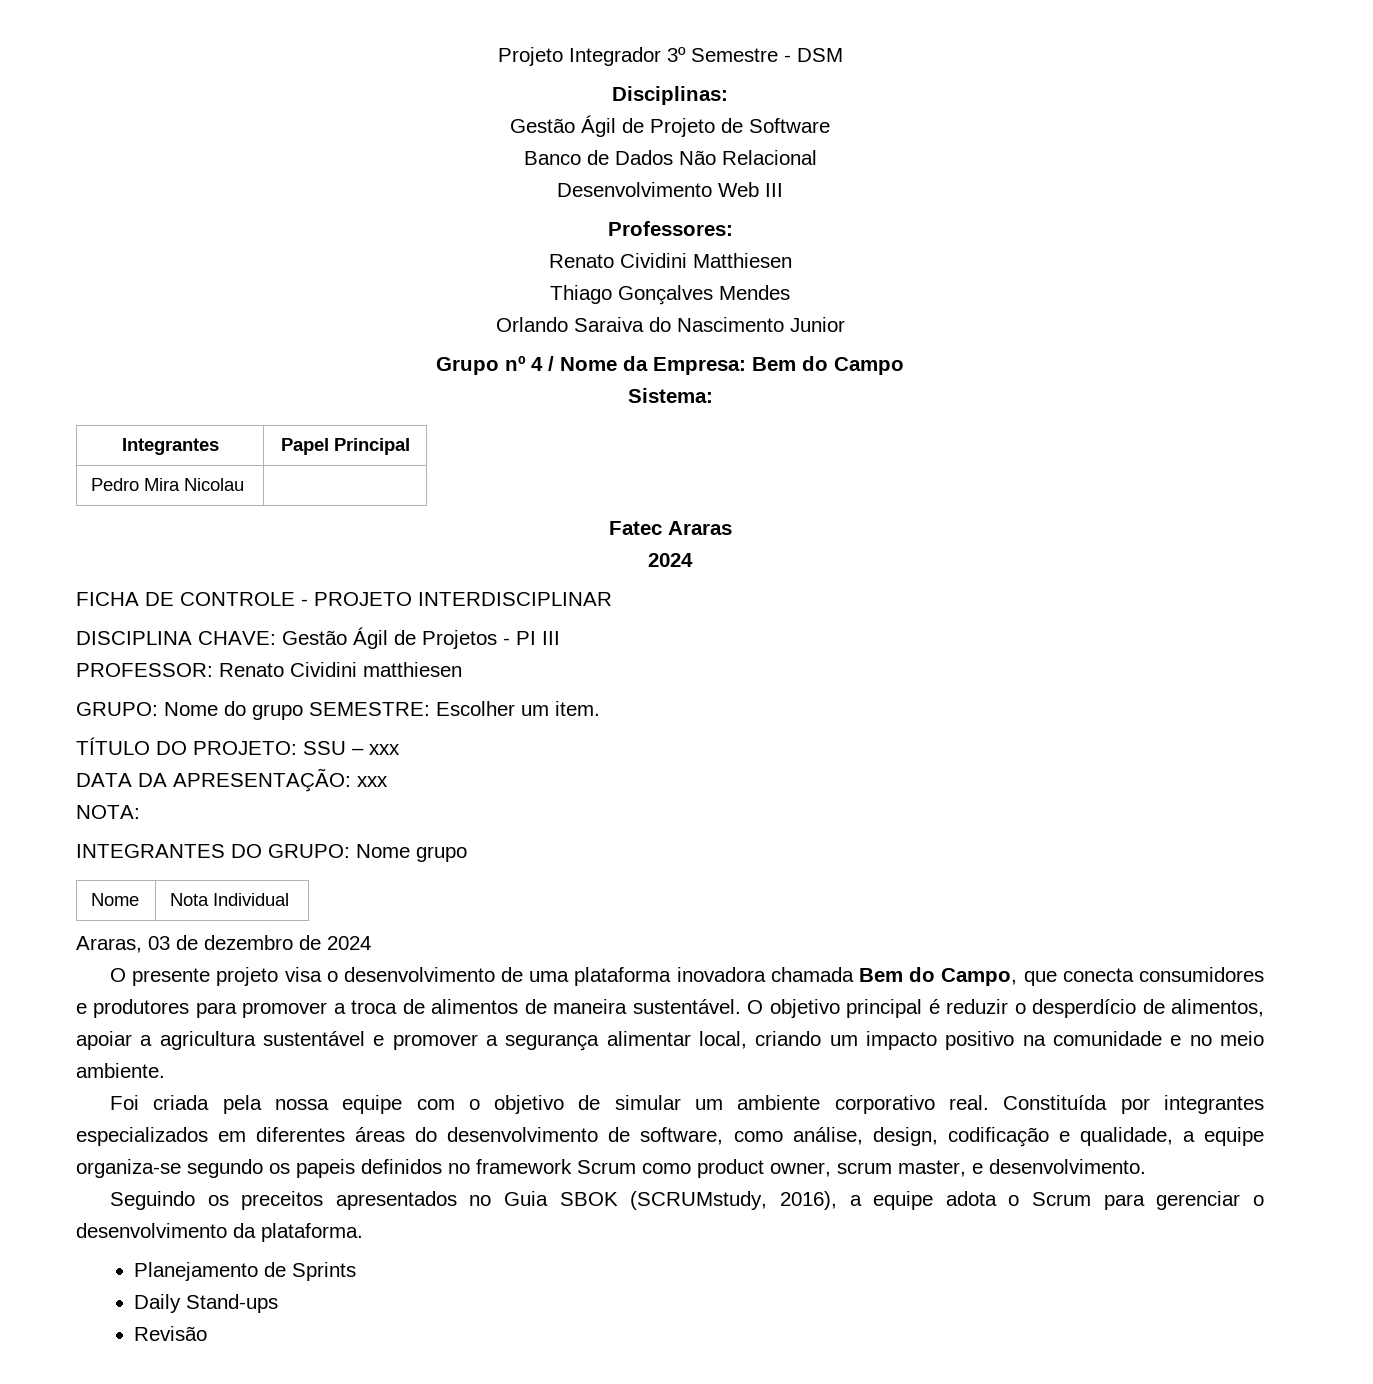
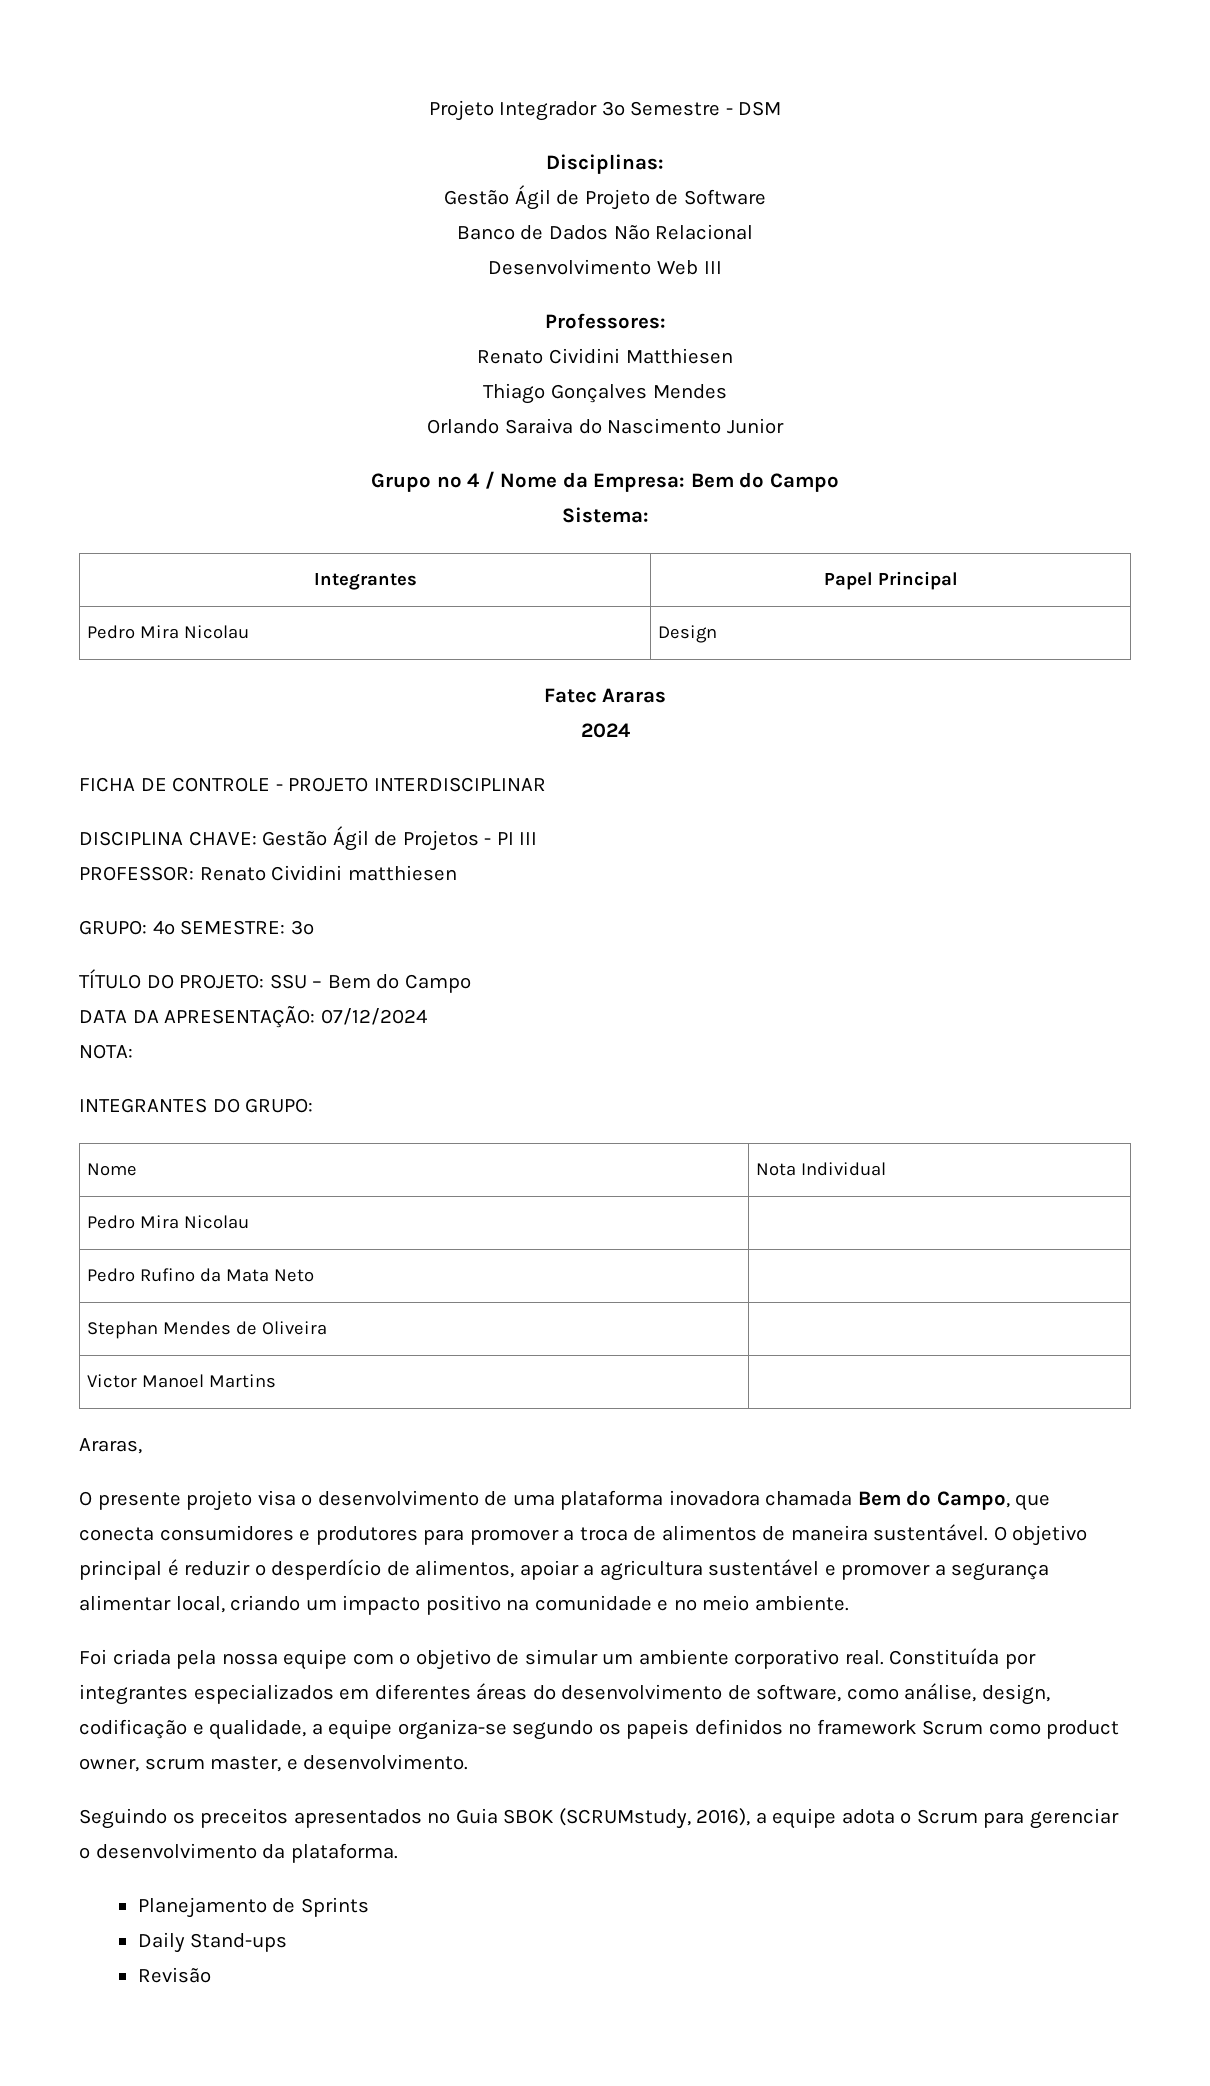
- Pedro Mira Nicolau |
+ Pedro Mira Nicolau | Design
- GRUPO: Nome do grupo SEMESTRE: Escolher um item.
+ GRUPO: 4º SEMESTRE: 3º
- TÍTULO DO PROJETO: SSU – xxx
+ TÍTULO DO PROJETO: SSU – Bem do Campo
- DATA DA APRESENTAÇÃO: xxx
+ DATA DA APRESENTAÇÃO: 07/12/2024
- INTEGRANTES DO GRUPO: Nome grupo
+ INTEGRANTES DO GRUPO:
  Nome | Nota Individual
- Araras, 03 de dezembro de 2024
+ Pedro Mira Nicolau |
+ Pedro Rufino da Mata Neto |
+ Stephan Mendes de Oliveira |
+ Victor Manoel Martins |
+ Araras,

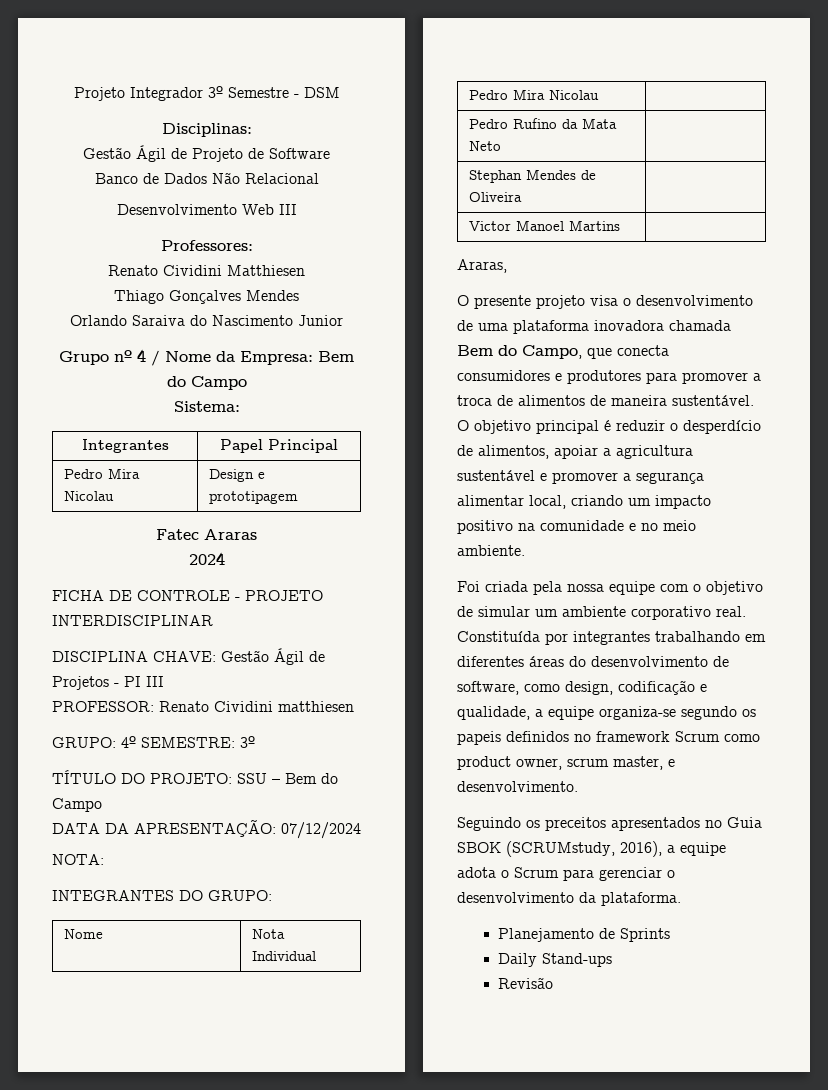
- Pedro Mira Nicolau | Design
+ Pedro Mira Nicolau | Design e prototipagem
- Constituída por integrantes especializados em diferentes áreas do desenvolvimento de software, como análise, design, codificação e qualidade, a equipe organiza-se segundo os papeis definidos no framework Scrum como product owner, scrum master, e desenvolvimento.
+ Constituída por integrantes trabalhando em diferentes áreas do desenvolvimento de software, como design, codificação e qualidade, a equipe organiza-se segundo os papeis definidos no framework Scrum como product owner, scrum master, e desenvolvimento.

